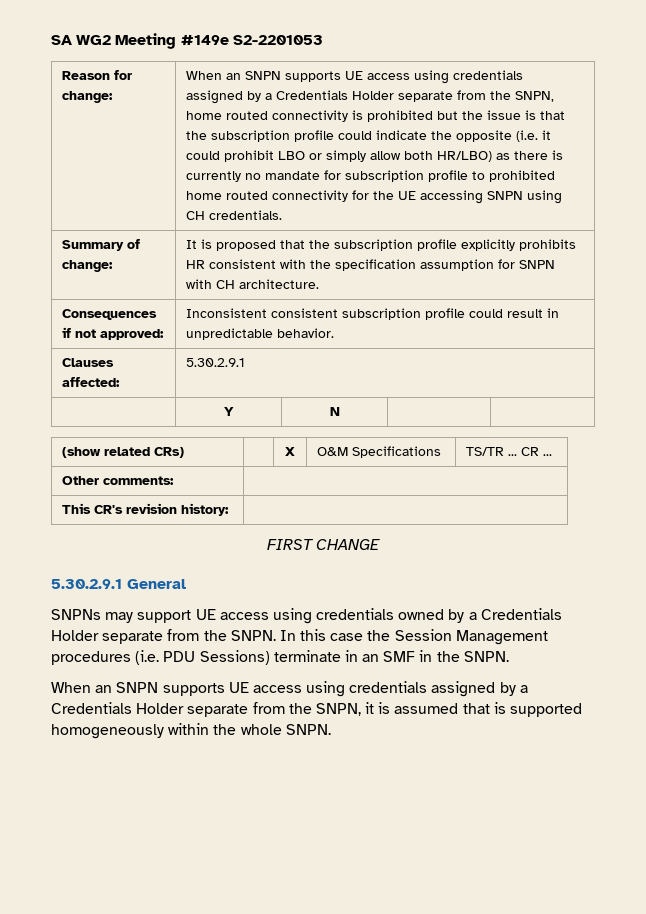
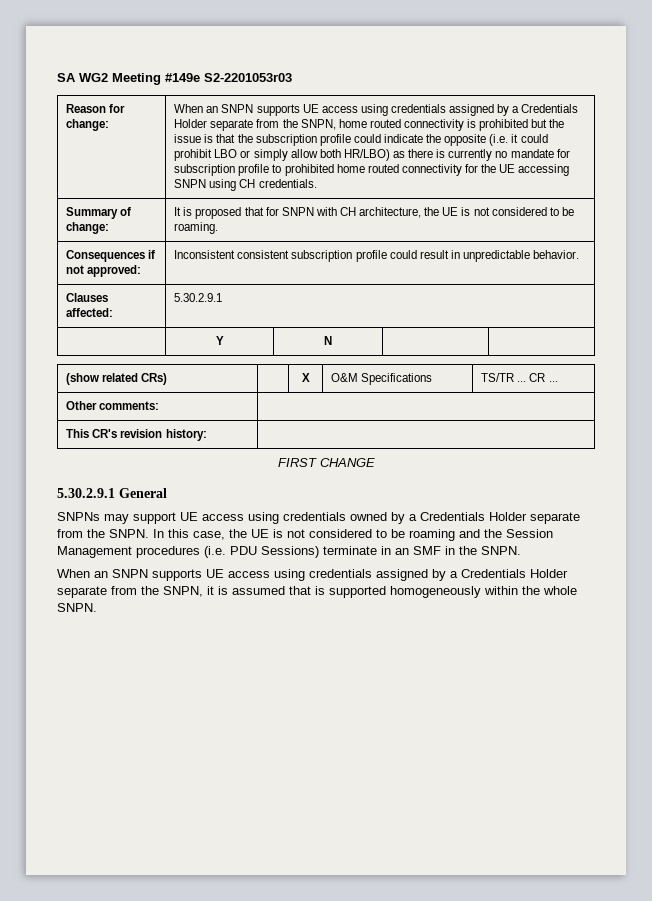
- SA WG2 Meeting #149e S2-2201053
+ SA WG2 Meeting #149e S2-2201053r03
- Summary of change: | It is proposed that the subscription profile explicitly prohibits HR consistent with the specification assumption for SNPN with CH architecture.
+ Summary of change: | It is proposed that for SNPN with CH architecture, the UE is not considered to be roaming.
- In this case the Session Management procedures (i.e. PDU Sessions) terminate in an SMF in the SNPN.
+ In this case, the UE is not considered to be roaming and the Session Management procedures (i.e. PDU Sessions) terminate in an SMF in the SNPN.

